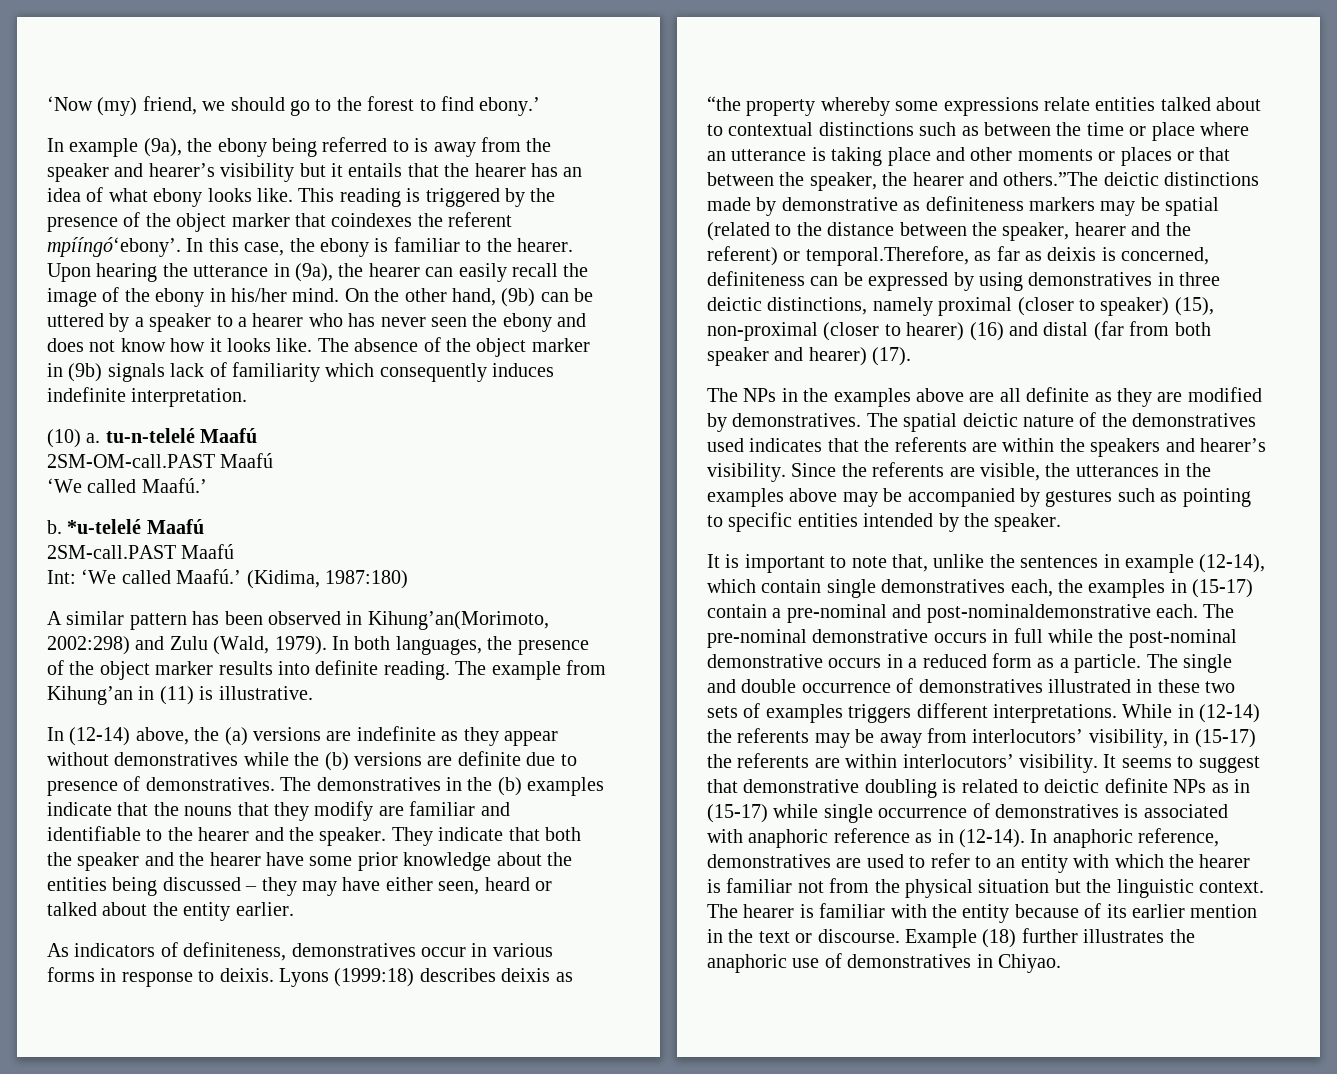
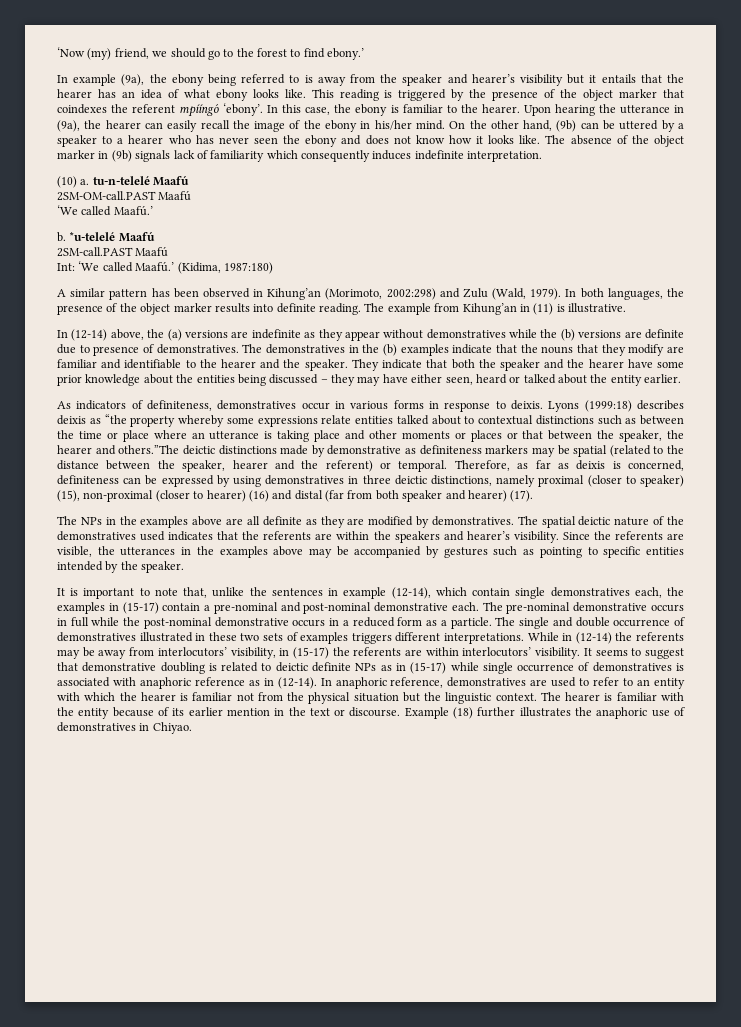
- This reading is triggered by the presence of the object marker that coindexes the referent mpííngó‘ebony’.
+ This reading is triggered by the presence of the object marker that coindexes the referent mpííngó ‘ebony’.
- A similar pattern has been observed in Kihung’an(Morimoto, 2002:298) and Zulu (Wald, 1979).
+ A similar pattern has been observed in Kihung’an (Morimoto, 2002:298) and Zulu (Wald, 1979).
- Lyons (1999:18) describes deixis as “the property whereby some expressions relate entities talked about to contextual distinctions such as between the time or place where an utterance is taking place and other moments or places or that between the speaker, the hearer and others.”The deictic distinctions made by demonstrative as definiteness markers may be spatial (related to the distance between the speaker, hearer and the referent) or temporal.Therefore, as far as deixis is concerned, definiteness can be expressed by using demonstratives in three deictic distinctions, namely proximal (closer to speaker) (15), non-proximal (closer to hearer) (16) and distal (far from both speaker and hearer) (17).
+ Lyons (1999:18) describes deixis as “the property whereby some expressions relate entities talked about to contextual distinctions such as between the time or place where an utterance is taking place and other moments or places or that between the speaker, the hearer and others.”The deictic distinctions made by demonstrative as definiteness markers may be spatial (related to the distance between the speaker, hearer and the referent) or temporal. Therefore, as far as deixis is concerned, definiteness can be expressed by using demonstratives in three deictic distinctions, namely proximal (closer to speaker) (15), non-proximal (closer to hearer) (16) and distal (far from both speaker and hearer) (17).
- It is important to note that, unlike the sentences in example (12-14), which contain single demonstratives each, the examples in (15-17) contain a pre-nominal and post-nominaldemonstrative each.
+ It is important to note that, unlike the sentences in example (12-14), which contain single demonstratives each, the examples in (15-17) contain a pre-nominal and post-nominal demonstrative each.

